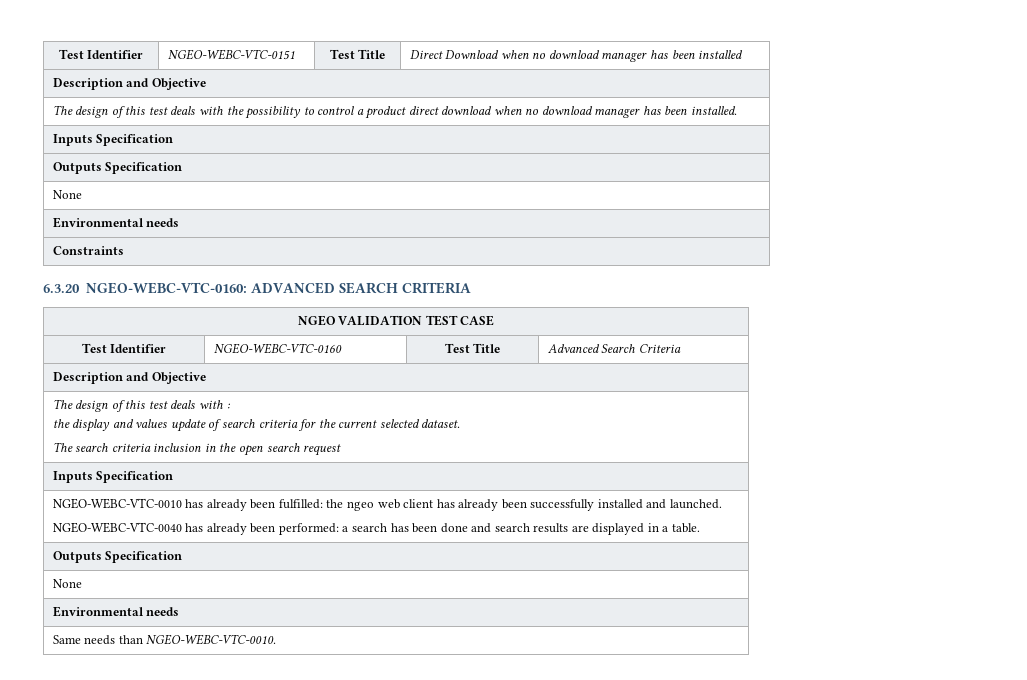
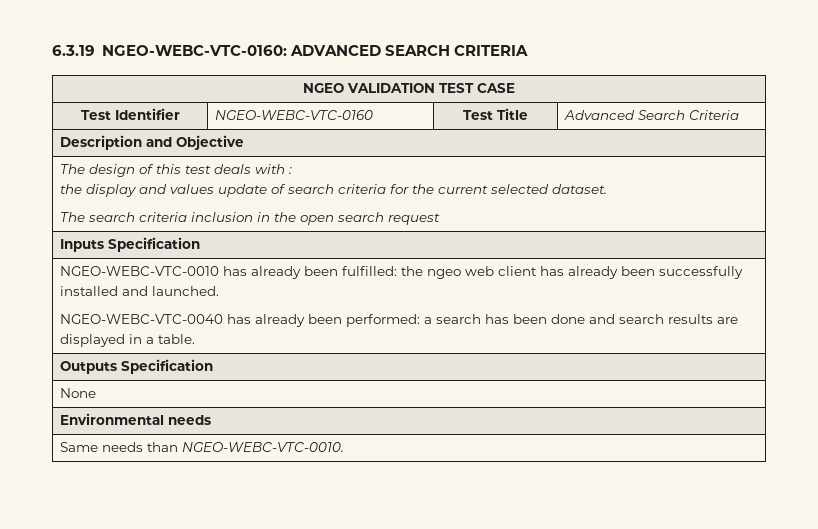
- Test Identifier | NGEO-WEBC-VTC-0151 | Test Title | Direct Download when no download manager has been installed
- Description and Objective
- The design of this test deals with the possibility to control a product direct download when no download manager has been installed.
- Inputs Specification
- Outputs Specification
- None
- Environmental needs
- Constraints
- 6.3.20 NGEO-WEBC-VTC-0160: ADVANCED SEARCH CRITERIA
+ 6.3.19 NGEO-WEBC-VTC-0160: ADVANCED SEARCH CRITERIA

